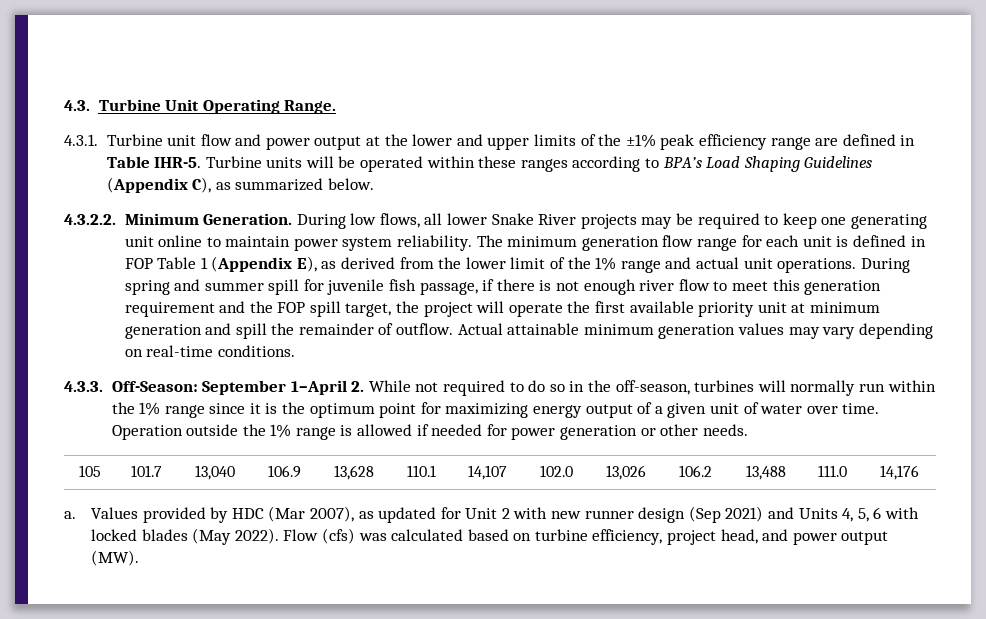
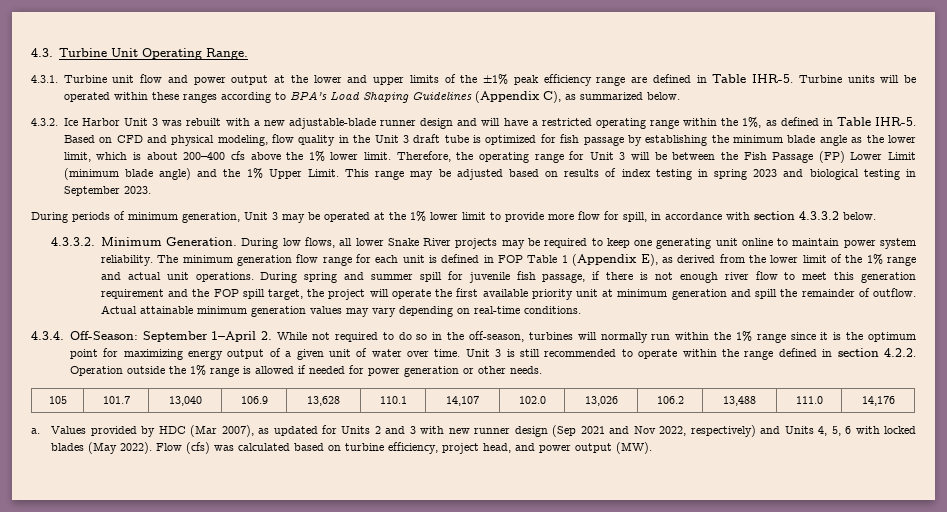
- 4.3.2.2. Minimum Generation.
+ 4.3.2. Ice Harbor Unit 3 was rebuilt with a new adjustable-blade runner design and will have a restricted operating range within the 1%, as defined in Table IHR-5. Based on CFD and physical modeling, flow quality in the Unit 3 draft tube is optimized for fish passage by establishing the minimum blade angle as the lower limit, which is about 200–400 cfs above the 1% lower limit. Therefore, the operating range for Unit 3 will be between the Fish Passage (FP) Lower Limit (minimum blade angle) and the 1% Upper Limit. This range may be adjusted based on results of index testing in spring 2023 and biological testing in September 2023.
+ During periods of minimum generation, Unit 3 may be operated at the 1% lower limit to provide more flow for spill, in accordance with section 4.3.3.2 below.
+ 4.3.3.2. Minimum Generation.
- 4.3.3. Off-Season: September 1–April 2. While not required to do so in the off-season, turbines will normally run within the 1% range since it is the optimum point for maximizing energy output of a given unit of water over time.
+ 4.3.4. Off-Season: September 1–April 2. While not required to do so in the off-season, turbines will normally run within the 1% range since it is the optimum point for maximizing energy output of a given unit of water over time.
- Operation outside the 1% range is allowed if needed for power generation or other needs.
+ Unit 3 is still recommended to operate within the range defined in section 4.2.2. Operation outside the 1% range is allowed if needed for power generation or other needs.
- Values provided by HDC (Mar 2007), as updated for Unit 2 with new runner design (Sep 2021) and Units 4, 5, 6 with locked blades (May 2022).
+ Values provided by HDC (Mar 2007), as updated for Units 2 and 3 with new runner design (Sep 2021 and Nov 2022, respectively) and Units 4, 5, 6 with locked blades (May 2022).

